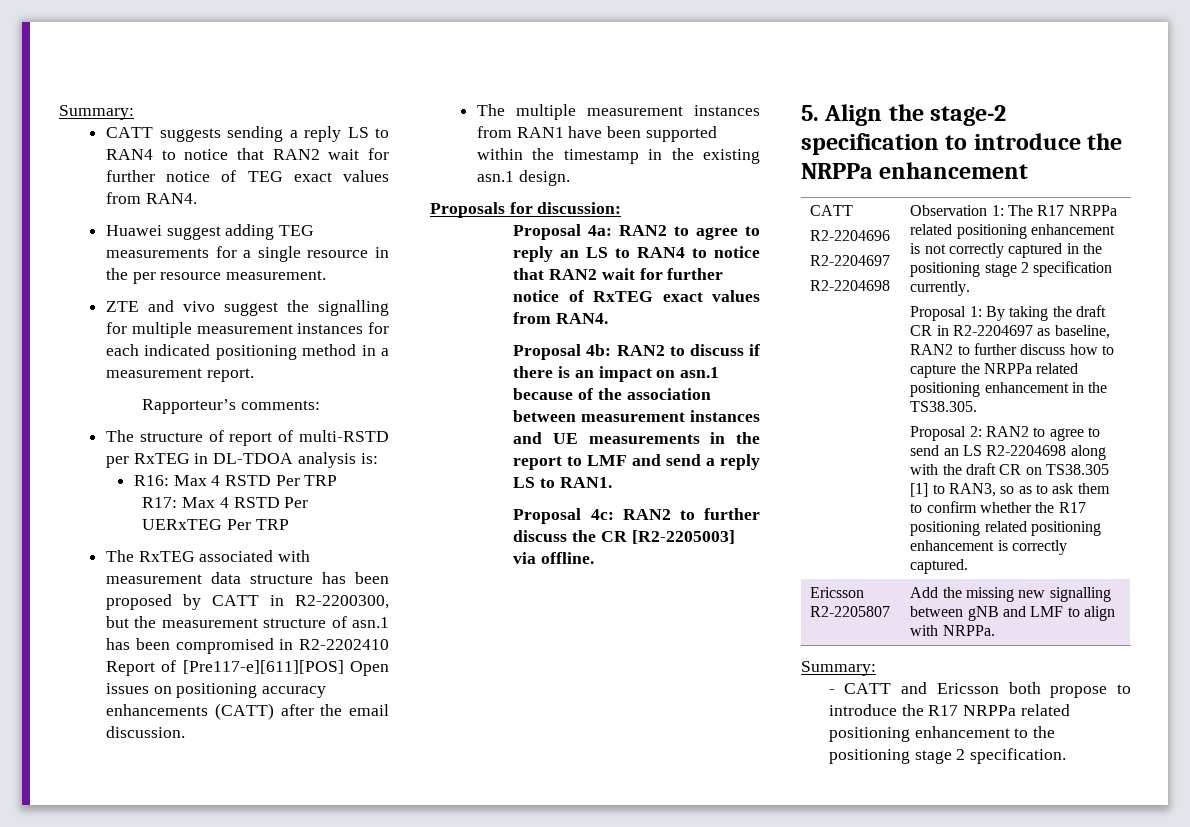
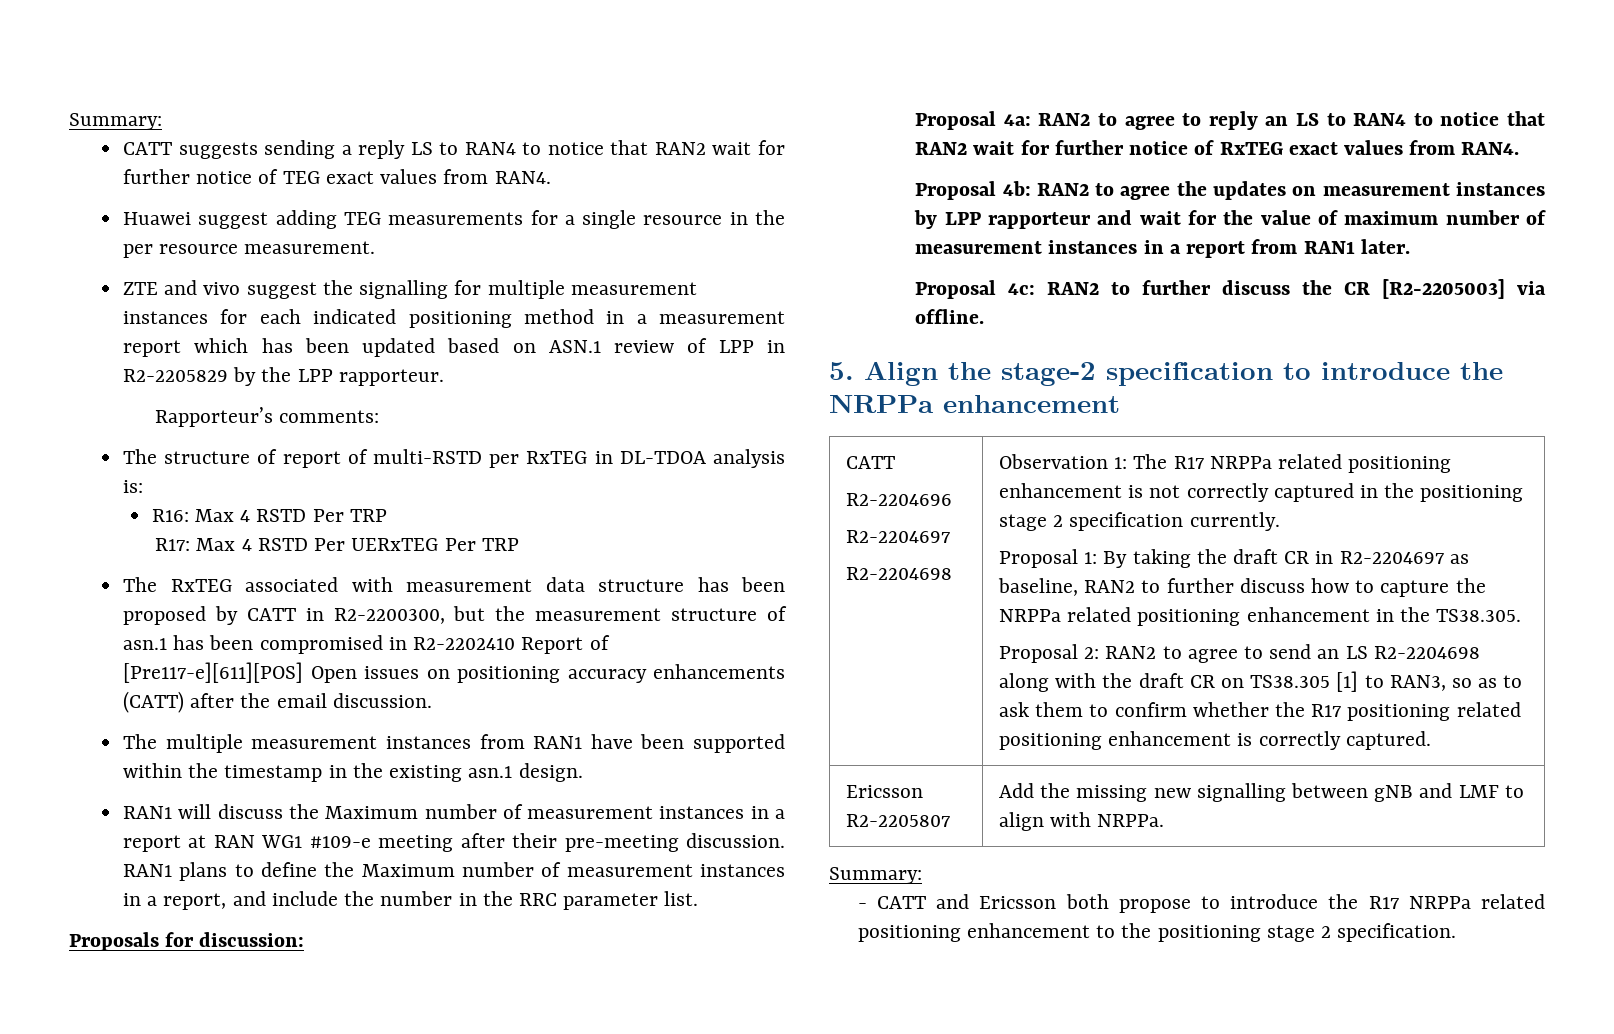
- ZTE and vivo suggest the signalling for multiple measurement instances for each indicated positioning method in a measurement report.
+ ZTE and vivo suggest the signalling for multiple measurement instances for each indicated positioning method in a measurement report which has been updated based on ASN.1 review of LPP in R2-2205829 by the LPP rapporteur.
+ RAN1 will discuss the Maximum number of measurement instances in a report at RAN WG1 #109-e meeting after their pre-meeting discussion. RAN1 plans to define the Maximum number of measurement instances in a report, and include the number in the RRC parameter list.
- Proposal 4b: RAN2 to discuss if there is an impact on asn.1 because of the association between measurement instances and UE measurements in the report to LMF and send a reply LS to RAN1.
+ Proposal 4b: RAN2 to agree the updates on measurement instances by LPP rapporteur and wait for the value of maximum number of measurement instances in a report from RAN1 later.

